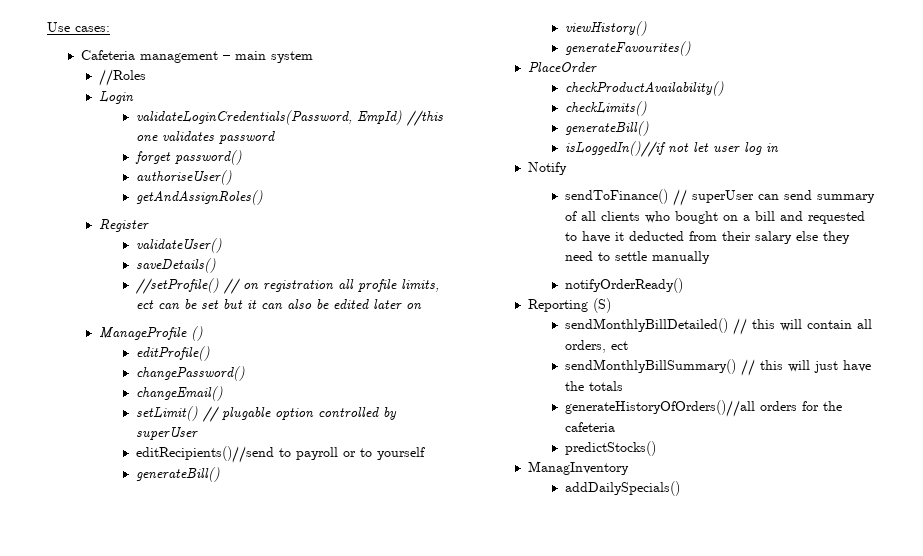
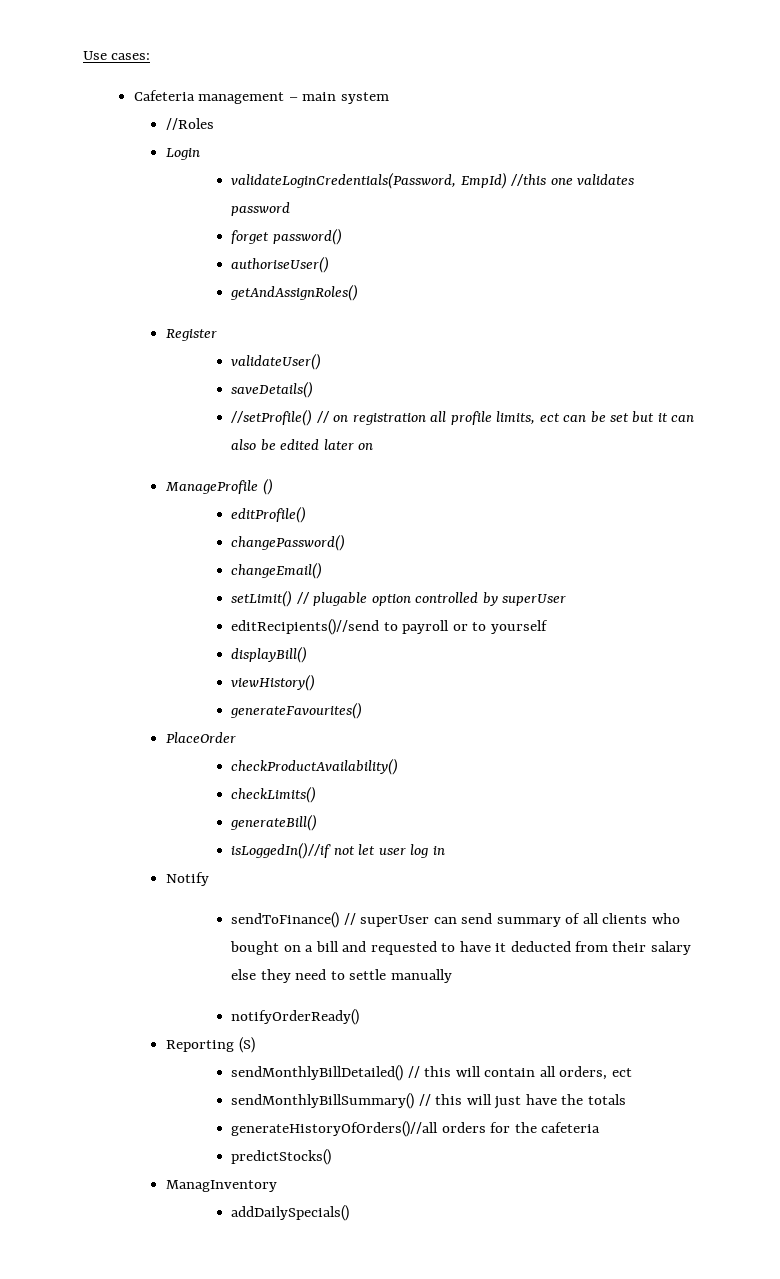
  editRecipients()//send to payroll or to yourself
- generateBill()
+ displayBill()

